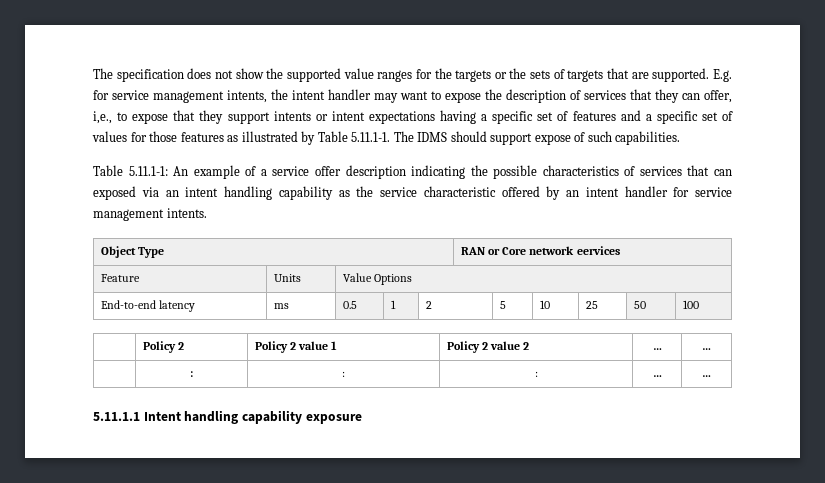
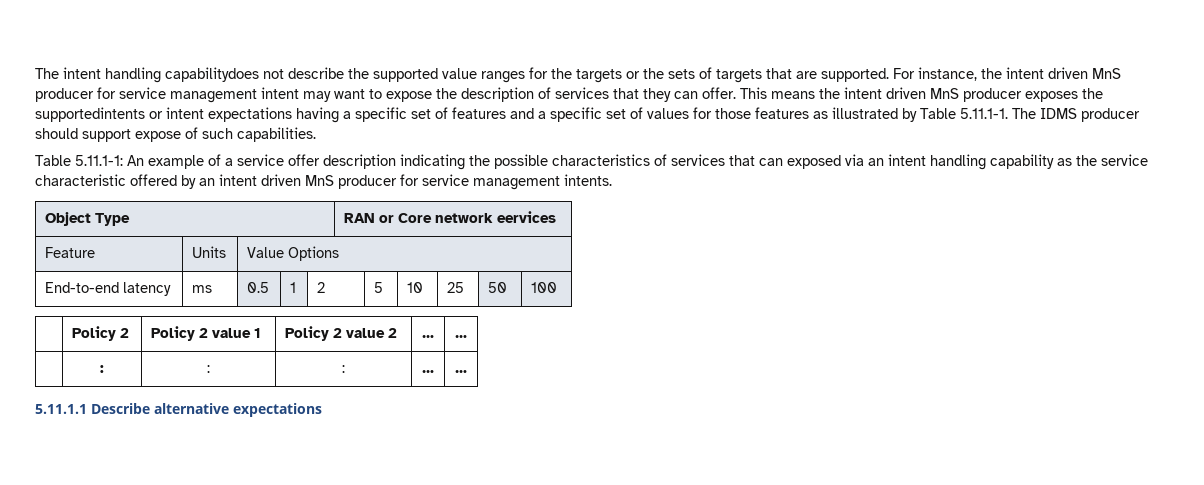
- The specification does not show the supported value ranges for the targets or the sets of targets that are supported.
+ The intent handling capabilitydoes not describe the supported value ranges for the targets or the sets of targets that are supported.
- E.g. for service management intents, the intent handler may want to expose the description of services that they can offer, i,e., to expose that they support intents or intent expectations having a specific set of features and a specific set of values for those features as illustrated by Table 5.11.1-1. The IDMS should support expose of such capabilities.
+ For instance, the intent driven MnS producer for service management intent may want to expose the description of services that they can offer. This means the intent driven MnS producer exposes the supportedintents or intent expectations having a specific set of features and a specific set of values for those features as illustrated by Table 5.11.1-1. The IDMS producer should support expose of such capabilities.
- Table 5.11.1-1: An example of a service offer description indicating the possible characteristics of services that can exposed via an intent handling capability as the service characteristic offered by an intent handler for service management intents.
+ Table 5.11.1-1: An example of a service offer description indicating the possible characteristics of services that can exposed via an intent handling capability as the service characteristic offered by an intent driven MnS producer for service management intents.
- 5.11.1.1 Intent handling capability exposure
+ 5.11.1.1 Describe alternative expectations

